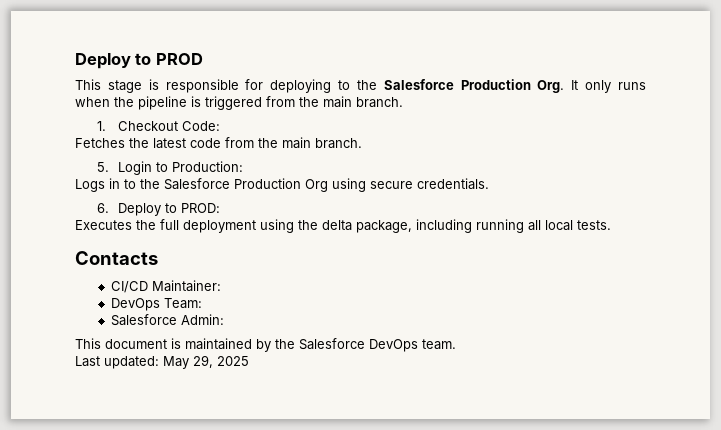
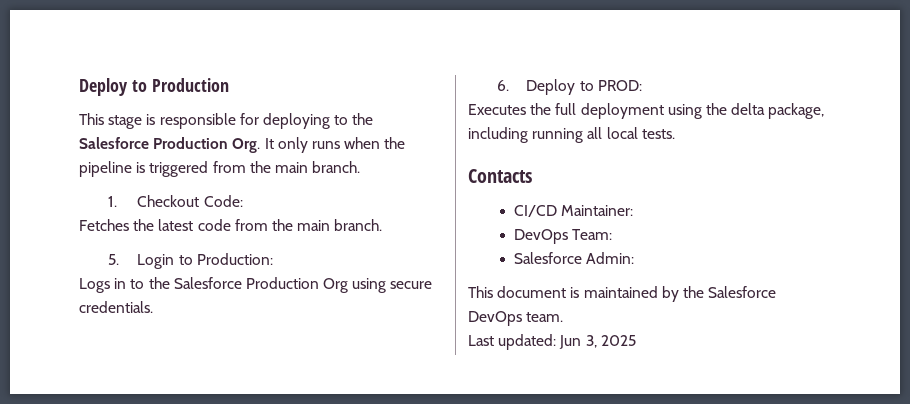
- Deploy to PROD
+ Deploy to Production
- Last updated: May 29, 2025
+ Last updated: Jun 3, 2025

